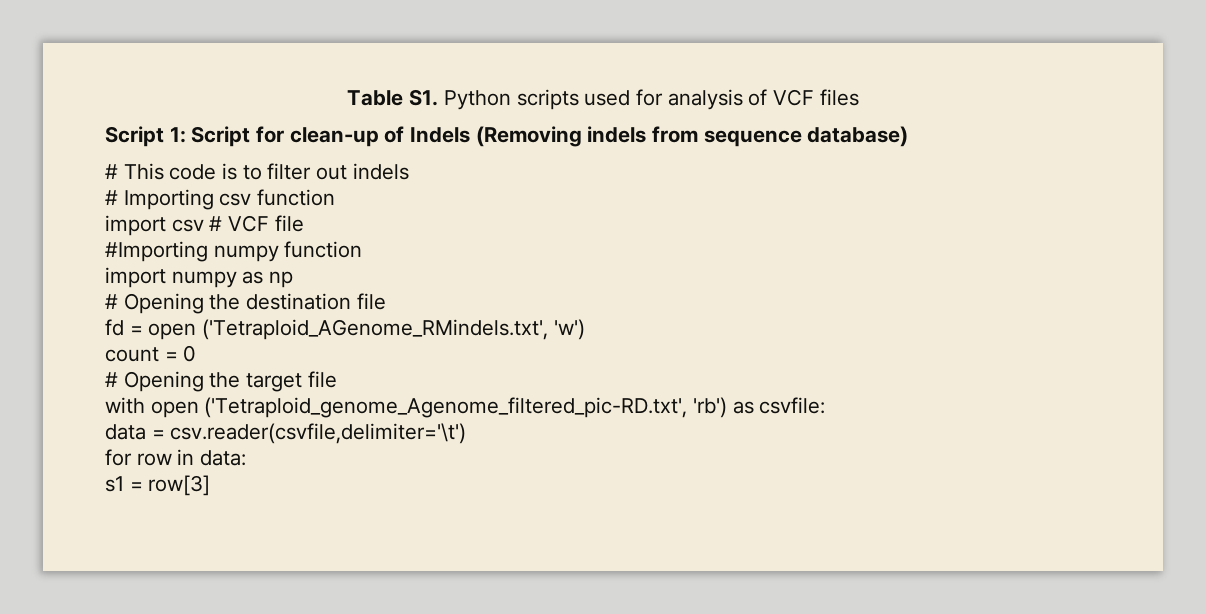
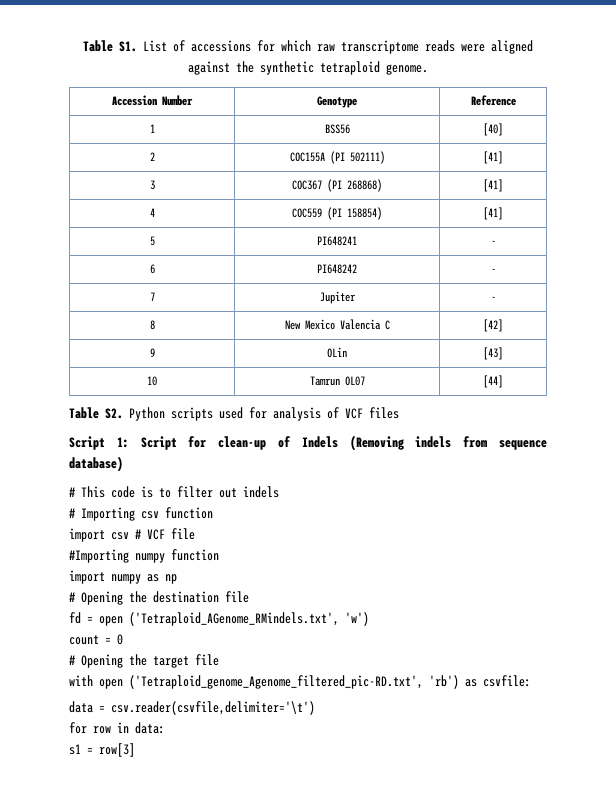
- Table S1. Python scripts used for analysis of VCF files
+ Table S1. List of accessions for which raw transcriptome reads were aligned against the synthetic tetraploid genome.
+ Accession Number | Genotype | Reference
+ 1 | BSS56 | [40]
+ 2 | COC155A (PI 502111) | [41]
+ 3 | COC367 (PI 268868) | [41]
+ 4 | COC559 (PI 158854) | [41]
+ 5 | PI648241 | -
+ 6 | PI648242 | -
+ 7 | Jupiter | -
+ 8 | New Mexico Valencia C | [42]
+ 9 | OLin | [43]
+ 10 | Tamrun OL07 | [44]
+ Table S2. Python scripts used for analysis of VCF files

